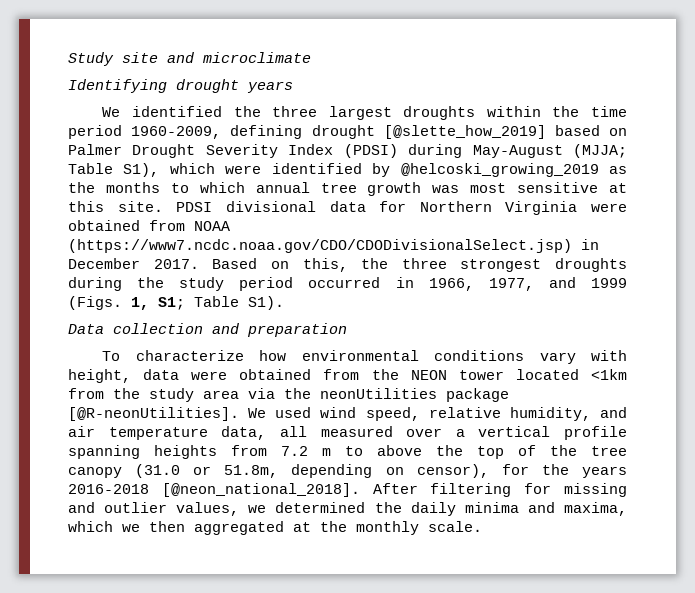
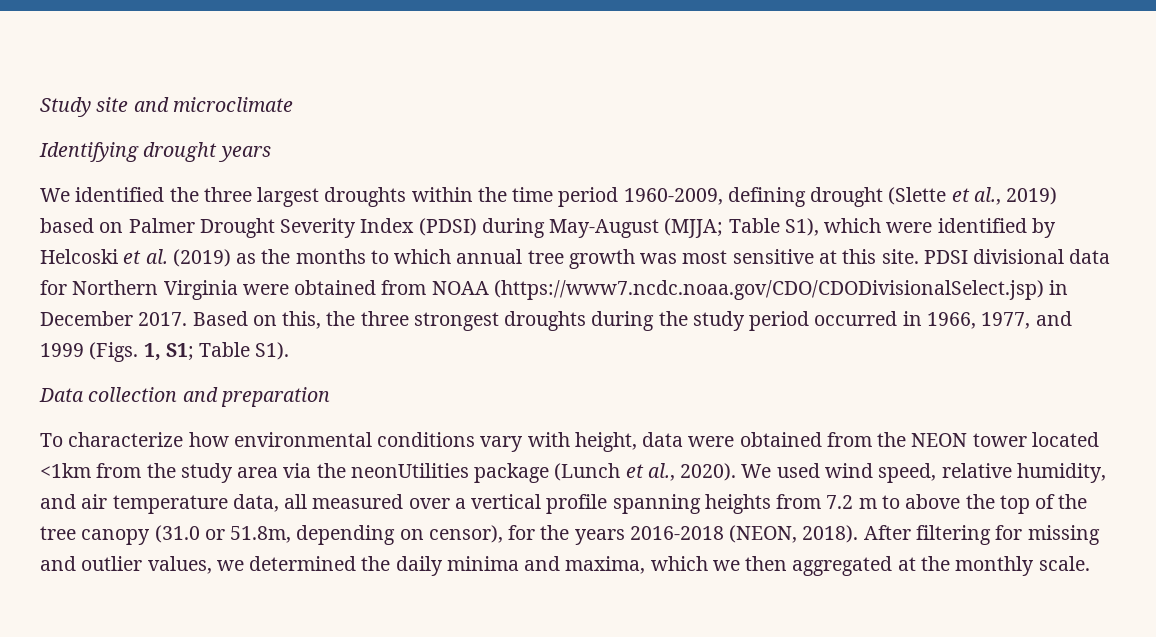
- We identified the three largest droughts within the time period 1960-2009, defining drought [@slette_how_2019] based on Palmer Drought Severity Index (PDSI) during May-August (MJJA; Table S1), which were identified by @helcoski_growing_2019 as the months to which annual tree growth was most sensitive at this site.
+ We identified the three largest droughts within the time period 1960-2009, defining drought (Slette et al., 2019) based on Palmer Drought Severity Index (PDSI) during May-August (MJJA; Table S1), which were identified by Helcoski et al. (2019) as the months to which annual tree growth was most sensitive at this site.
- To characterize how environmental conditions vary with height, data were obtained from the NEON tower located <1km from the study area via the neonUtilities package [@R-neonUtilities].
+ To characterize how environmental conditions vary with height, data were obtained from the NEON tower located <1km from the study area via the neonUtilities package (Lunch et al., 2020).
- We used wind speed, relative humidity, and air temperature data, all measured over a vertical profile spanning heights from 7.2 m to above the top of the tree canopy (31.0 or 51.8m, depending on censor), for the years 2016-2018 [@neon_national_2018].
+ We used wind speed, relative humidity, and air temperature data, all measured over a vertical profile spanning heights from 7.2 m to above the top of the tree canopy (31.0 or 51.8m, depending on censor), for the years 2016-2018 (NEON, 2018).

